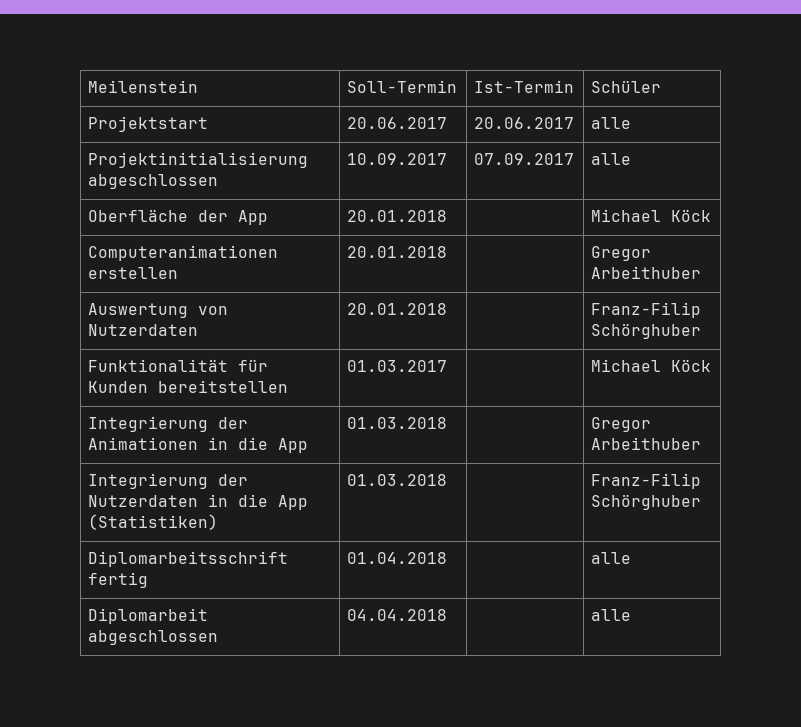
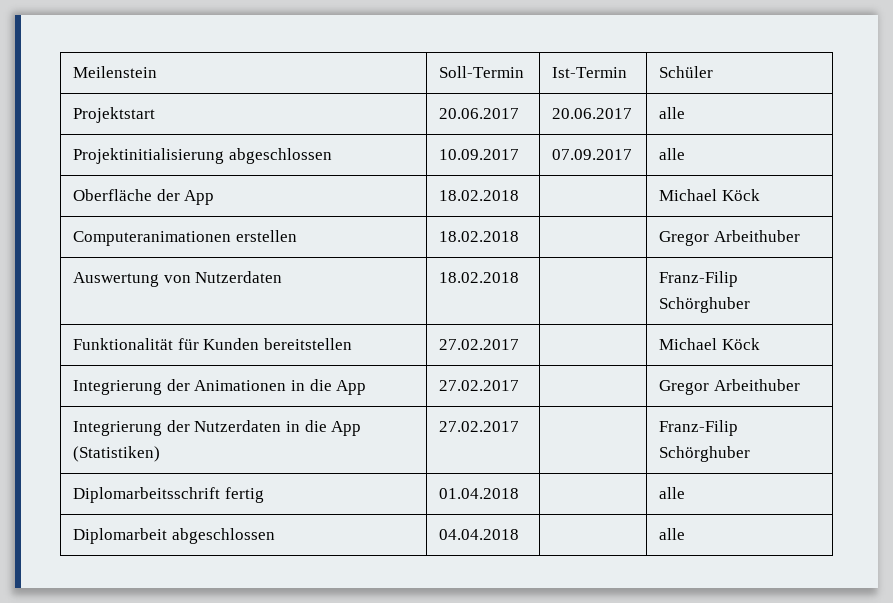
- Oberfläche der App | 20.01.2018 | | Michael Köck
+ Oberfläche der App | 18.02.2018 | | Michael Köck
- Computeranimationen erstellen | 20.01.2018 | | Gregor Arbeithuber
+ Computeranimationen erstellen | 18.02.2018 | | Gregor Arbeithuber
- Auswertung von Nutzerdaten | 20.01.2018 | | Franz-Filip Schörghuber
+ Auswertung von Nutzerdaten | 18.02.2018 | | Franz-Filip Schörghuber
- Funktionalität für Kunden bereitstellen | 01.03.2017 | | Michael Köck
+ Funktionalität für Kunden bereitstellen | 27.02.2017 | | Michael Köck
- Integrierung der Animationen in die App | 01.03.2018 | | Gregor Arbeithuber
+ Integrierung der Animationen in die App | 27.02.2017 | | Gregor Arbeithuber
- Integrierung der Nutzerdaten in die App (Statistiken) | 01.03.2018 | | Franz-Filip Schörghuber
+ Integrierung der Nutzerdaten in die App (Statistiken) | 27.02.2017 | | Franz-Filip Schörghuber

